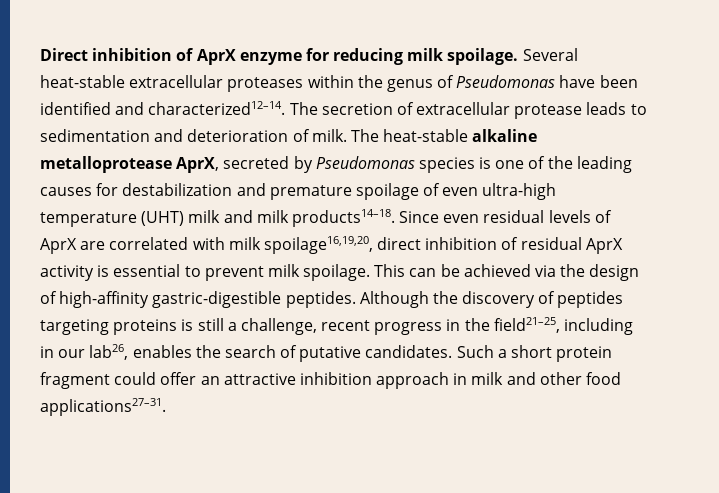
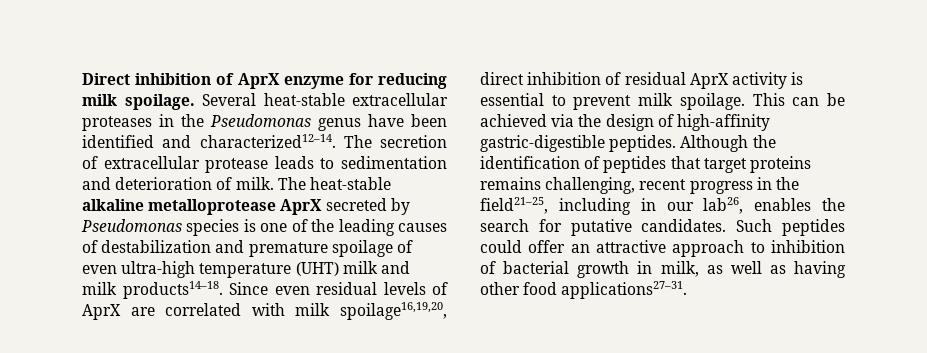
- Several heat-stable extracellular proteases within the genus of Pseudomonas have been identified and characterized12–14.
+ Several heat-stable extracellular proteases in the Pseudomonas genus have been identified and characterized12–14.
- The heat-stable alkaline metalloprotease AprX, secreted by Pseudomonas species is one of the leading causes for destabilization and premature spoilage of even ultra-high temperature (UHT) milk and milk products14–18.
+ The heat-stable alkaline metalloprotease AprX secreted by Pseudomonas species is one of the leading causes of destabilization and premature spoilage of even ultra-high temperature (UHT) milk and milk products14–18.
- Although the discovery of peptides targeting proteins is still a challenge, recent progress in the field21–25, including in our lab26, enables the search of putative candidates.
+ Although the identification of peptides that target proteins remains challenging, recent progress in the field21–25, including in our lab26, enables the search for putative candidates.
- Such a short protein fragment could offer an attractive inhibition approach in milk and other food applications27–31.
+ Such peptides could offer an attractive approach to inhibition of bacterial growth in milk, as well as having other food applications27–31.

